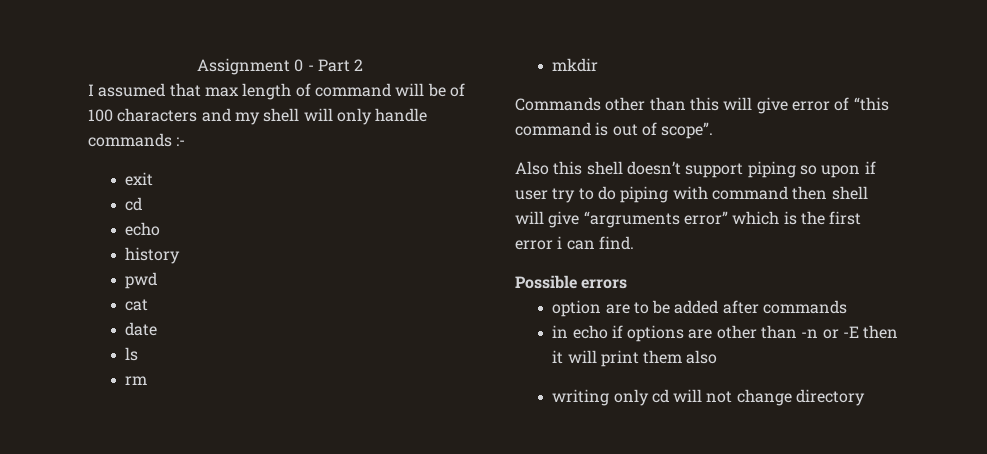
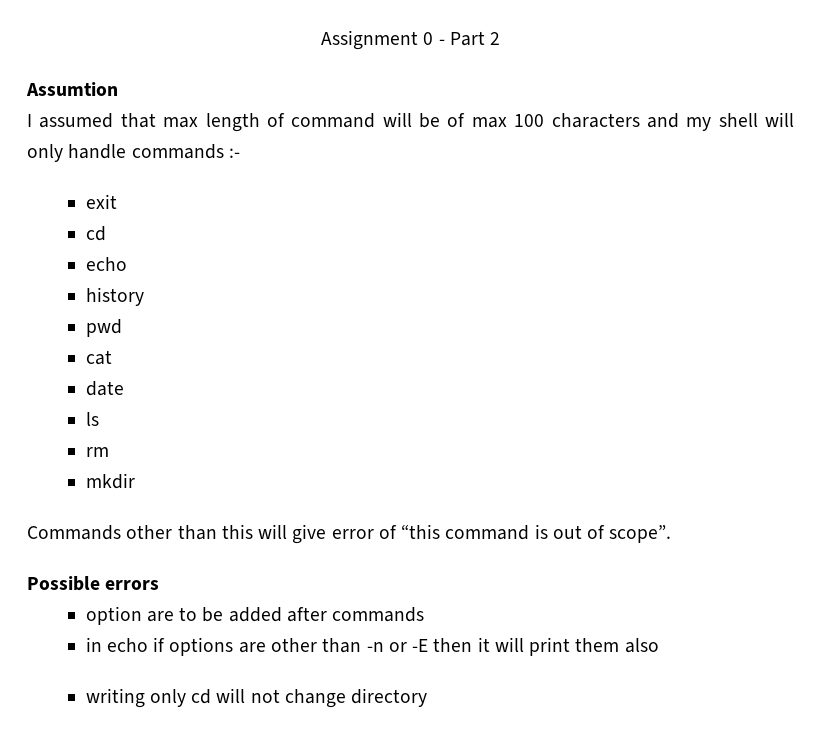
+ Assumtion
- I assumed that max length of command will be of 100 characters and my shell will only handle commands :-
+ I assumed that max length of command will be of max 100 characters and my shell will only handle commands :-
- Also this shell doesn’t support piping so upon if user try to do piping with command then shell will give “argruments error” which is the first error i can find.

